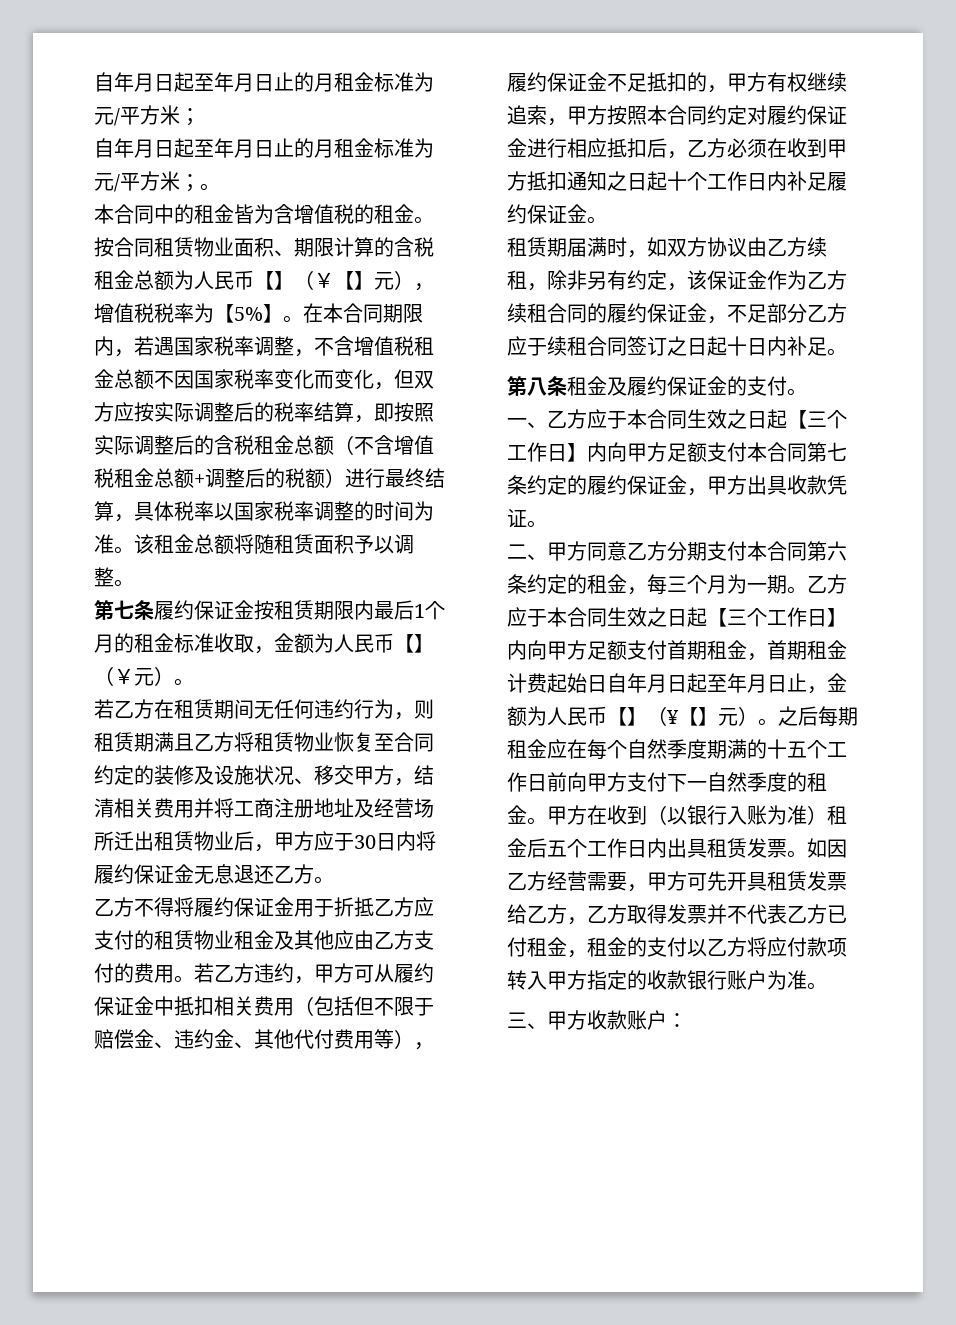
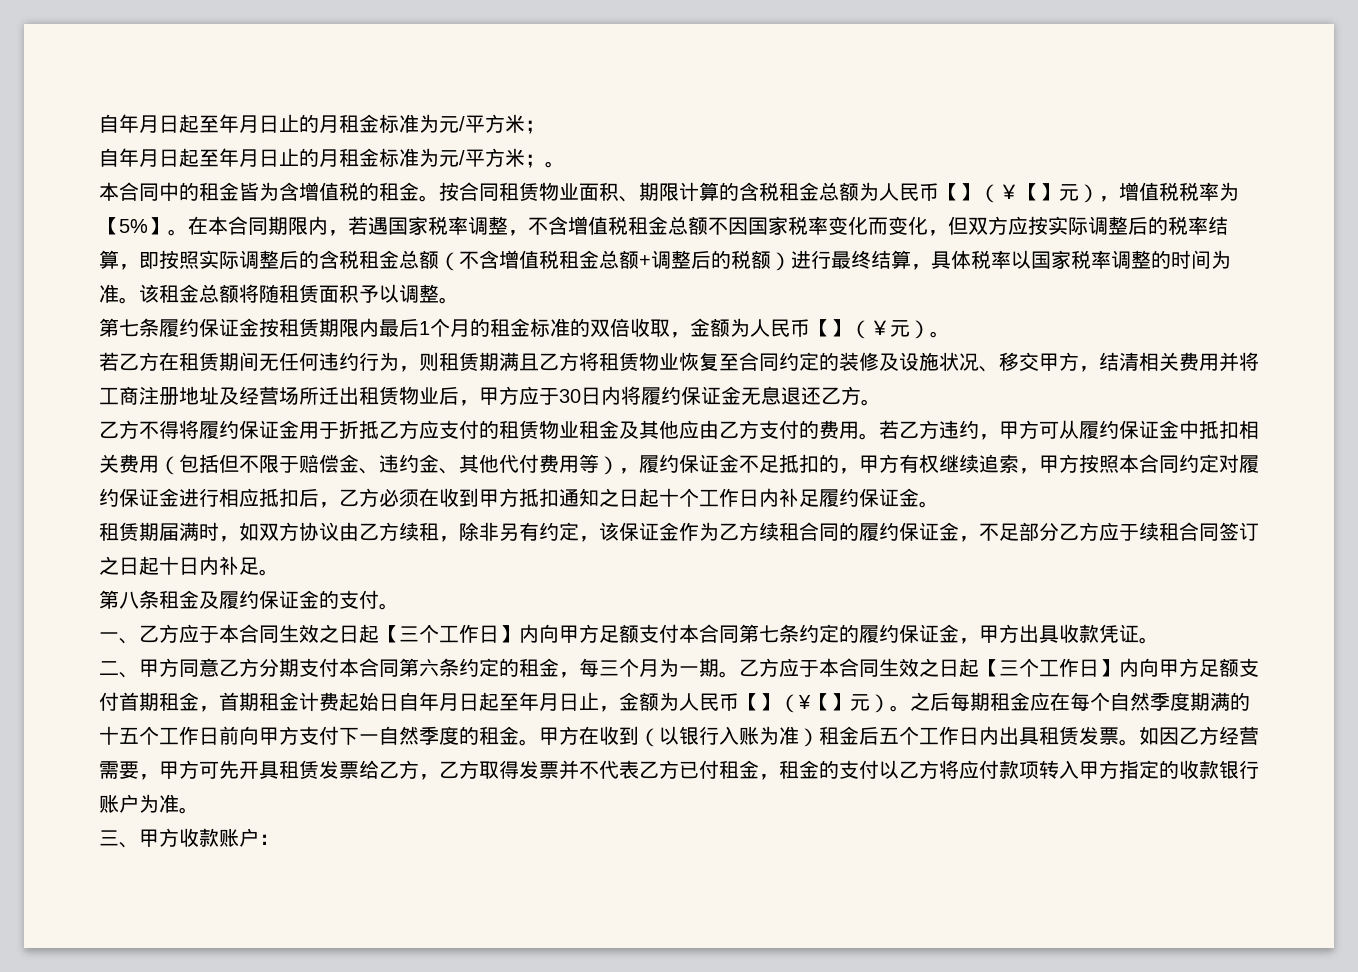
- 第七条履约保证金按租赁期限内最后1个月的租金标准收取，金额为人民币【】（￥元）。
+ 第七条履约保证金按租赁期限内最后1个月的租金标准的双倍收取，金额为人民币【】（￥元）。

